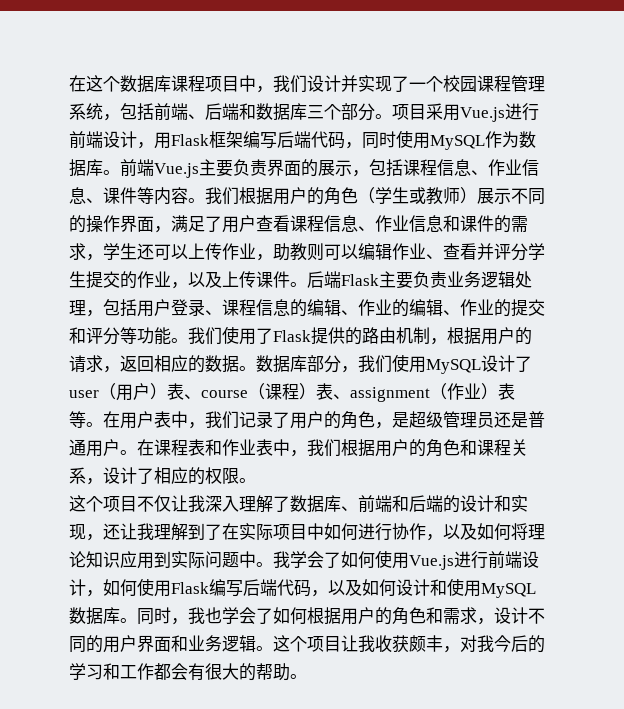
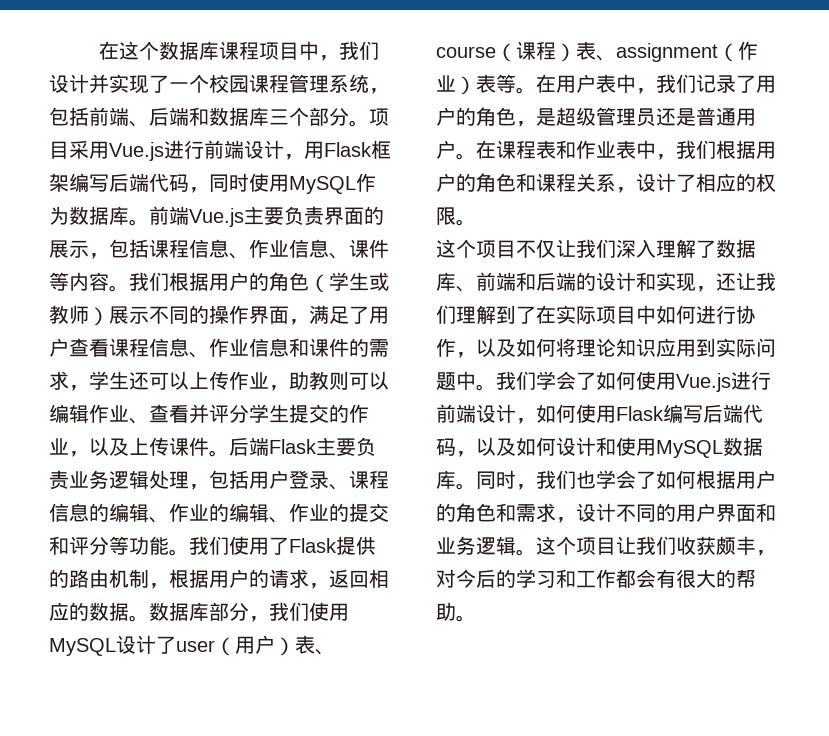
- 这个项目不仅让我深入理解了数据库、前端和后端的设计和实现，还让我理解到了在实际项目中如何进行协作，以及如何将理论知识应用到实际问题中。
+ 这个项目不仅让我们深入理解了数据库、前端和后端的设计和实现，还让我们理解到了在实际项目中如何进行协作，以及如何将理论知识应用到实际问题中。
- 我学会了如何使用Vue.js进行前端设计，如何使用Flask编写后端代码，以及如何设计和使用MySQL数据库。
+ 我们学会了如何使用Vue.js进行前端设计，如何使用Flask编写后端代码，以及如何设计和使用MySQL数据库。
- 同时，我也学会了如何根据用户的角色和需求，设计不同的用户界面和业务逻辑。
+ 同时，我们也学会了如何根据用户的角色和需求，设计不同的用户界面和业务逻辑。
- 这个项目让我收获颇丰，对我今后的学习和工作都会有很大的帮助。
+ 这个项目让我们收获颇丰，对今后的学习和工作都会有很大的帮助。

